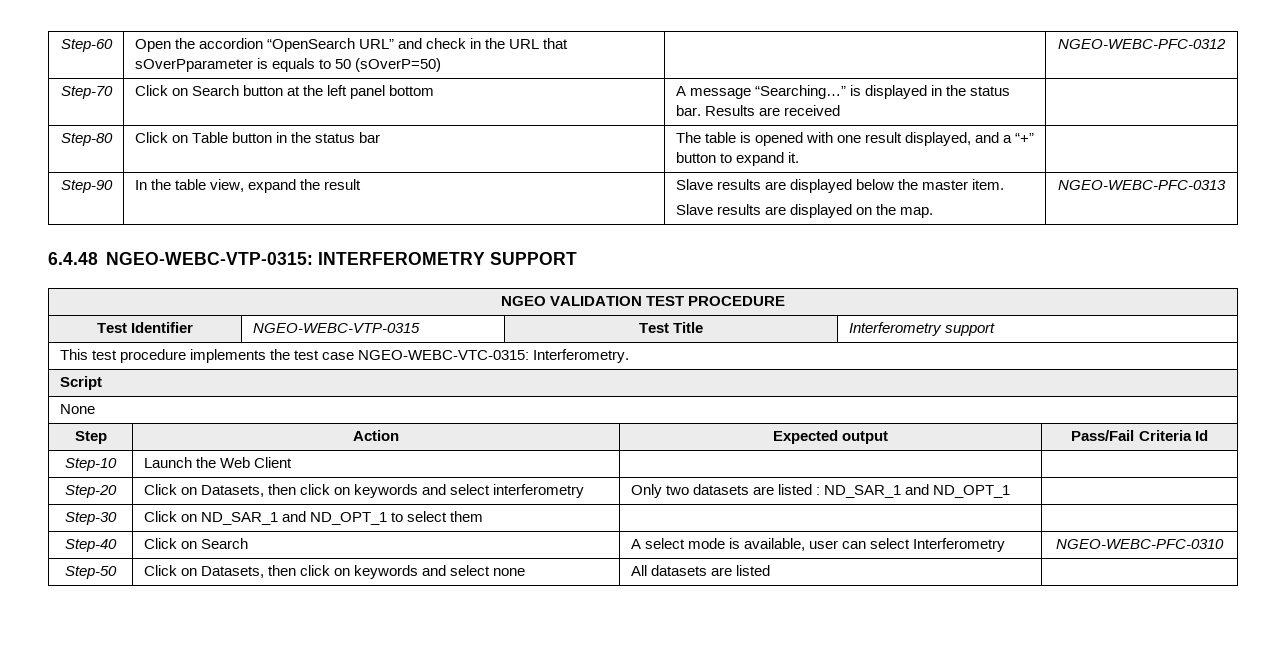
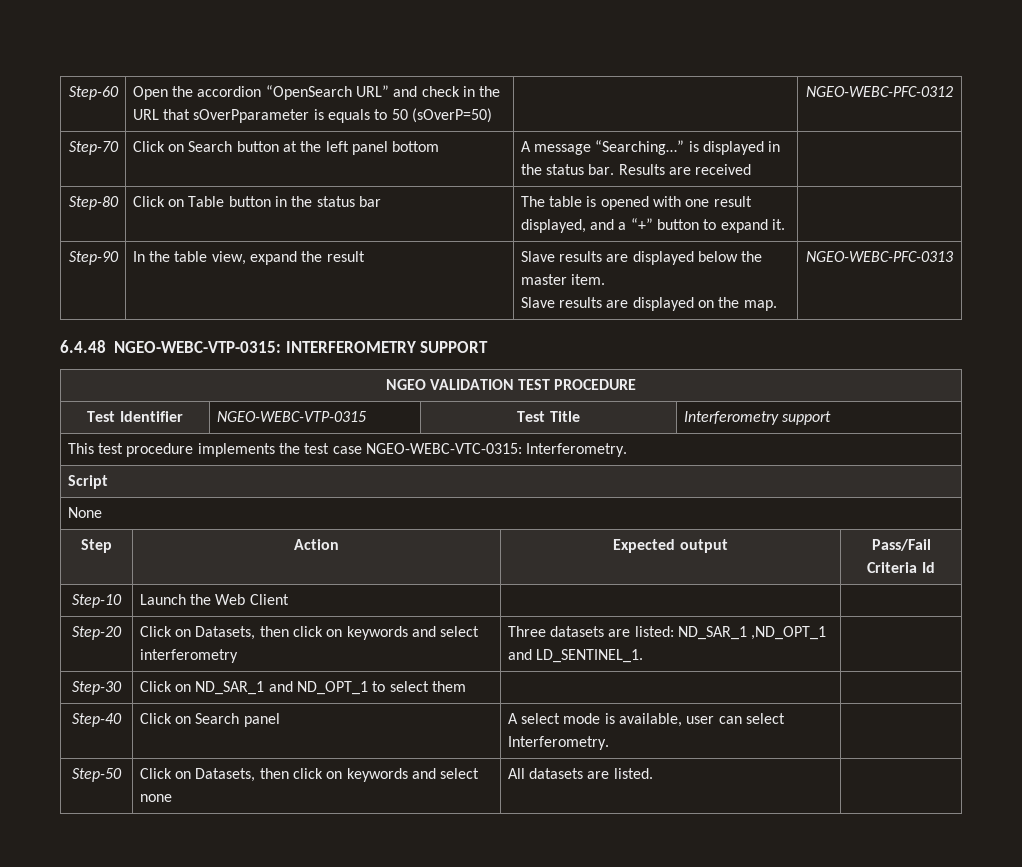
- Step-20 | Click on Datasets, then click on keywords and select interferometry | Only two datasets are listed : ND_SAR_1 and ND_OPT_1 |
+ Step-20 | Click on Datasets, then click on keywords and select interferometry | Three datasets are listed: ND_SAR_1 ,ND_OPT_1 and LD_SENTINEL_1. |
- Step-40 | Click on Search | A select mode is available, user can select Interferometry | NGEO-WEBC-PFC-0310
+ Step-40 | Click on Search panel | A select mode is available, user can select Interferometry. |
- Step-50 | Click on Datasets, then click on keywords and select none | All datasets are listed |
+ Step-50 | Click on Datasets, then click on keywords and select none | All datasets are listed. |

